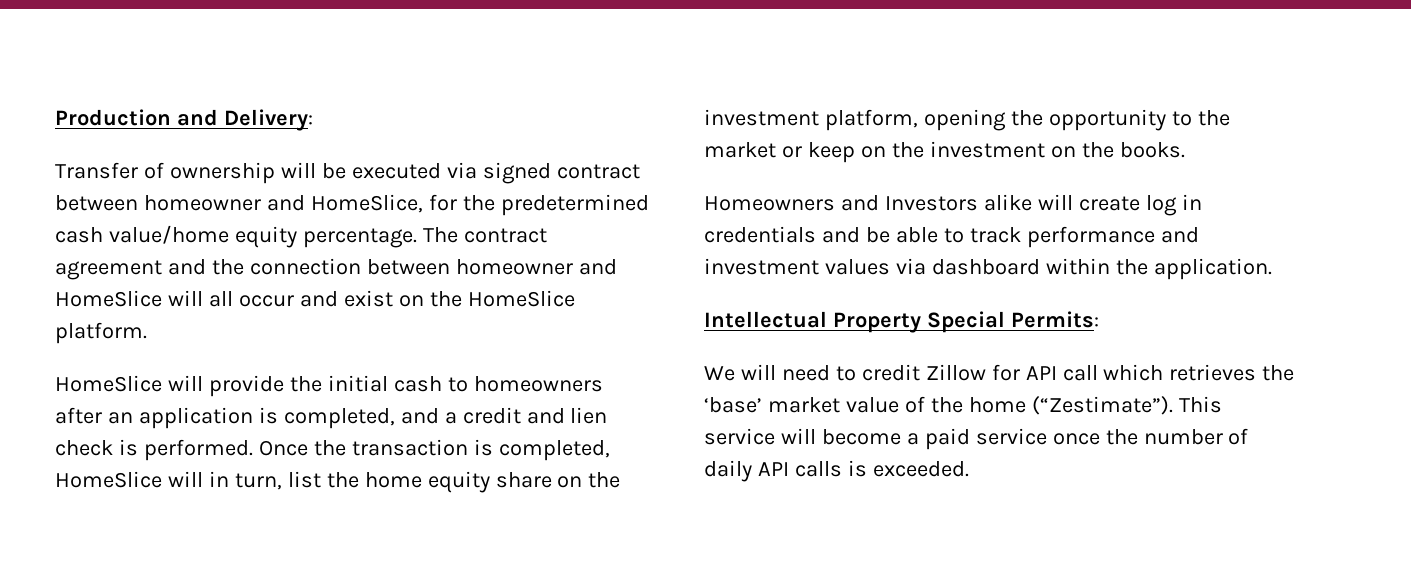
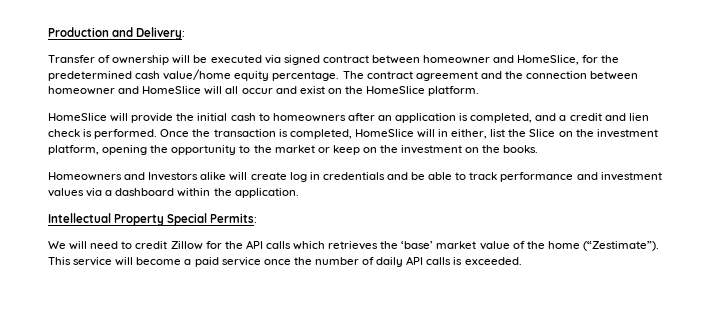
- Once the transaction is completed, HomeSlice will in turn, list the home equity share on the investment platform, opening the opportunity to the market or keep on the investment on the books.
+ Once the transaction is completed, HomeSlice will in either, list the Slice on the investment platform, opening the opportunity to the market or keep on the investment on the books.
- Homeowners and Investors alike will create log in credentials and be able to track performance and investment values via dashboard within the application.
+ Homeowners and Investors alike will create log in credentials and be able to track performance and investment values via a dashboard within the application.
- We will need to credit Zillow for API call which retrieves the ‘base’ market value of the home (“Zestimate”).
+ We will need to credit Zillow for the API calls which retrieves the ‘base’ market value of the home (“Zestimate”).

